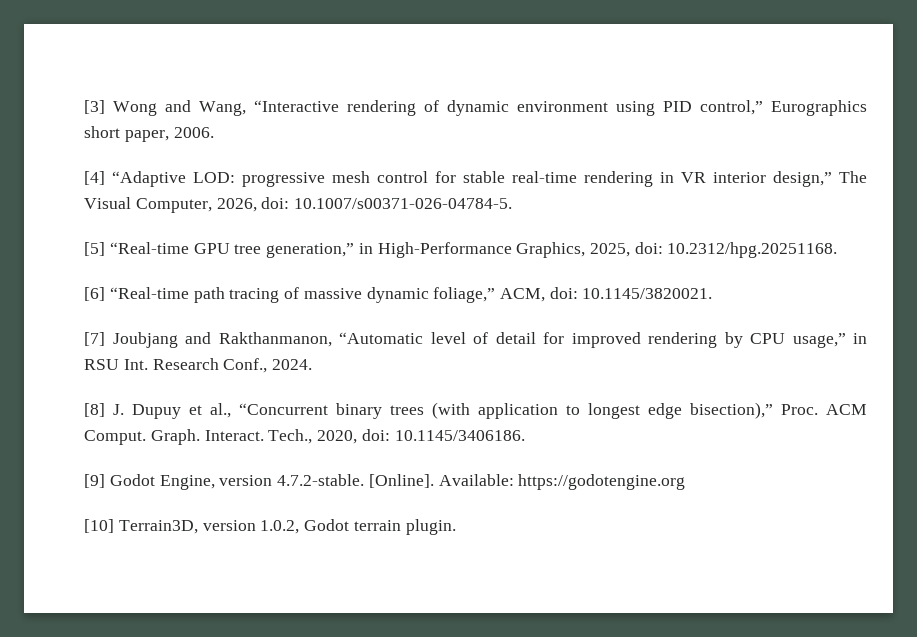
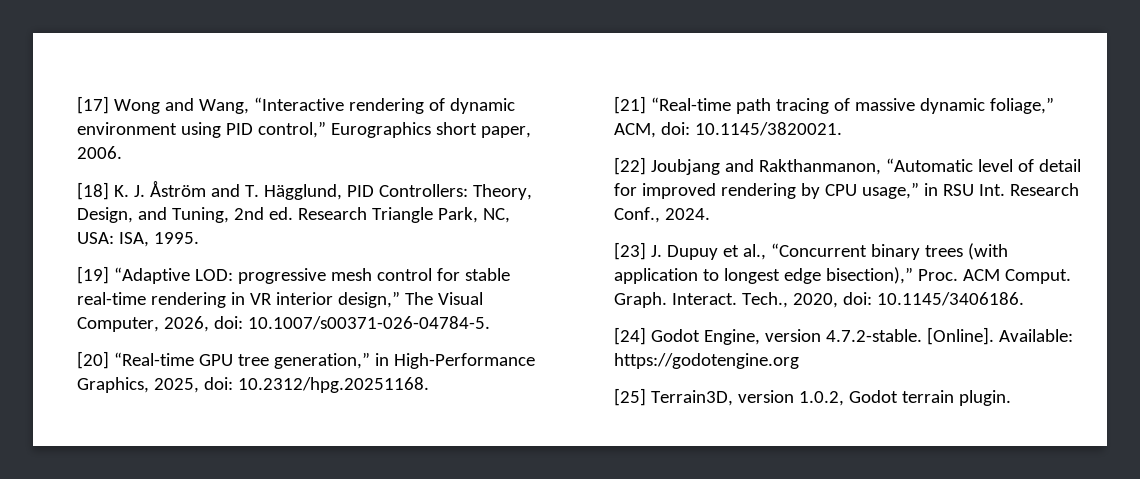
- [3] Wong and Wang, “Interactive rendering of dynamic environment using PID control,” Eurographics short paper, 2006.
+ [17] Wong and Wang, “Interactive rendering of dynamic environment using PID control,” Eurographics short paper, 2006.
- [4] “Adaptive LOD: progressive mesh control for stable real-time rendering in VR interior design,” The Visual Computer, 2026, doi: 10.1007/s00371-026-04784-5.
+ [18] K. J. Åström and T. Hägglund, PID Controllers: Theory, Design, and Tuning, 2nd ed. Research Triangle Park, NC, USA: ISA, 1995.
+ [19] “Adaptive LOD: progressive mesh control for stable real-time rendering in VR interior design,” The Visual Computer, 2026, doi: 10.1007/s00371-026-04784-5.
- [5] “Real-time GPU tree generation,” in High-Performance Graphics, 2025, doi: 10.2312/hpg.20251168.
+ [20] “Real-time GPU tree generation,” in High-Performance Graphics, 2025, doi: 10.2312/hpg.20251168.
- [6] “Real-time path tracing of massive dynamic foliage,” ACM, doi: 10.1145/3820021.
+ [21] “Real-time path tracing of massive dynamic foliage,” ACM, doi: 10.1145/3820021.
- [7] Joubjang and Rakthanmanon, “Automatic level of detail for improved rendering by CPU usage,” in RSU Int. Research Conf., 2024.
+ [22] Joubjang and Rakthanmanon, “Automatic level of detail for improved rendering by CPU usage,” in RSU Int. Research Conf., 2024.
- [8] J. Dupuy et al., “Concurrent binary trees (with application to longest edge bisection),” Proc.
+ [23] J. Dupuy et al., “Concurrent binary trees (with application to longest edge bisection),” Proc.
- [9] Godot Engine, version 4.7.2-stable. [Online].
+ [24] Godot Engine, version 4.7.2-stable. [Online].
- [10] Terrain3D, version 1.0.2, Godot terrain plugin.
+ [25] Terrain3D, version 1.0.2, Godot terrain plugin.

